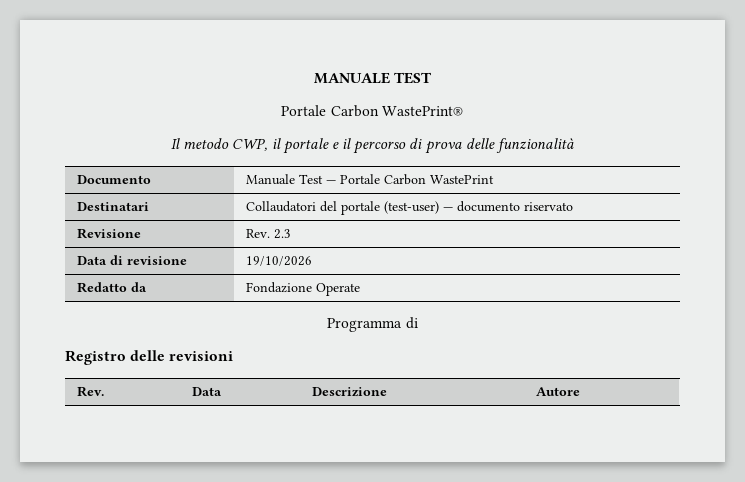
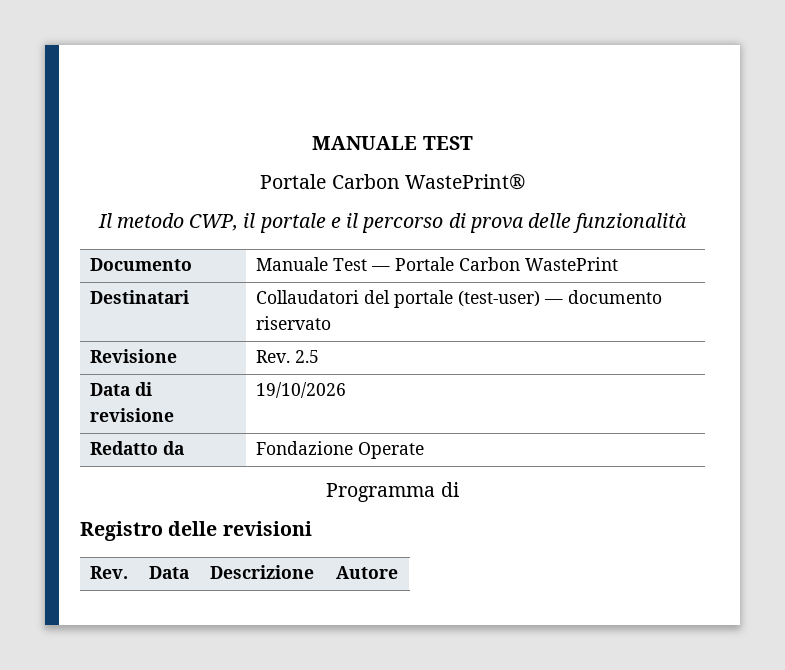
- Revisione | Rev. 2.3
+ Revisione | Rev. 2.5

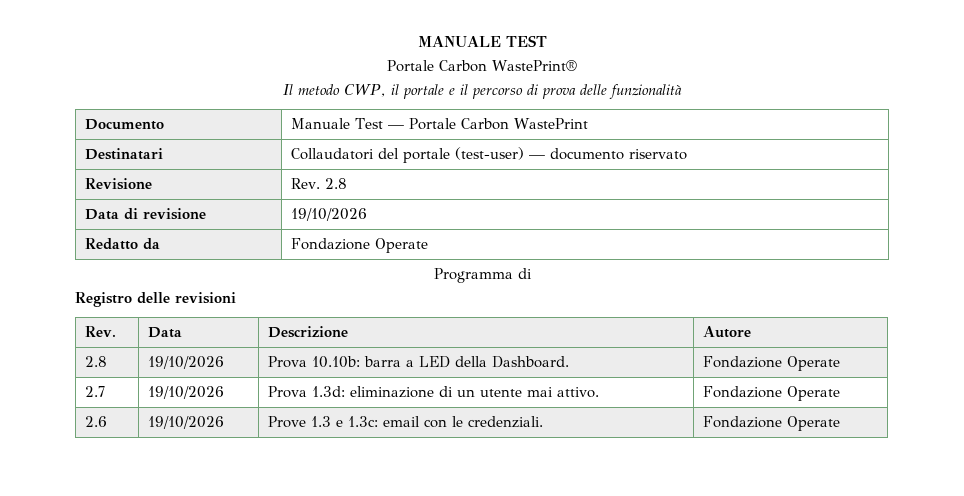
- Revisione | Rev. 2.5
+ Revisione | Rev. 2.8
+ 2.8 | 19/10/2026 | Prova 10.10b: barra a LED della Dashboard. | Fondazione Operate
+ 2.7 | 19/10/2026 | Prova 1.3d: eliminazione di un utente mai attivo. | Fondazione Operate
+ 2.6 | 19/10/2026 | Prove 1.3 e 1.3c: email con le credenziali. | Fondazione Operate

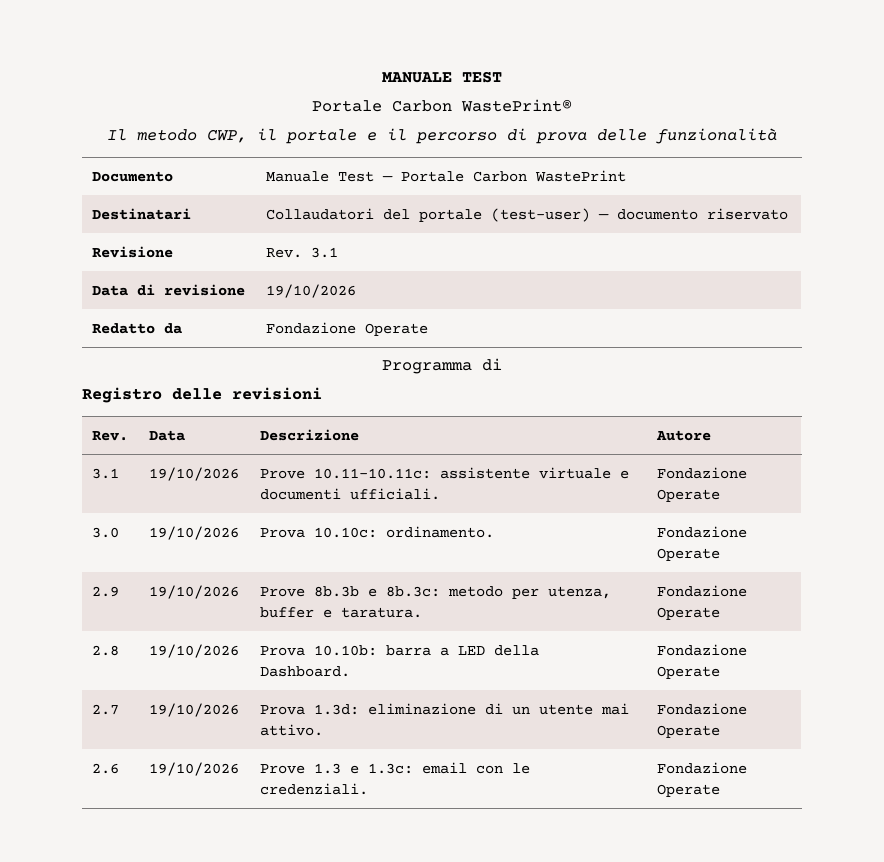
- Revisione | Rev. 2.8
+ Revisione | Rev. 3.1
+ 3.1 | 19/10/2026 | Prove 10.11-10.11c: assistente virtuale e documenti ufficiali. | Fondazione Operate
+ 3.0 | 19/10/2026 | Prova 10.10c: ordinamento. | Fondazione Operate
+ 2.9 | 19/10/2026 | Prove 8b.3b e 8b.3c: metodo per utenza, buffer e taratura. | Fondazione Operate

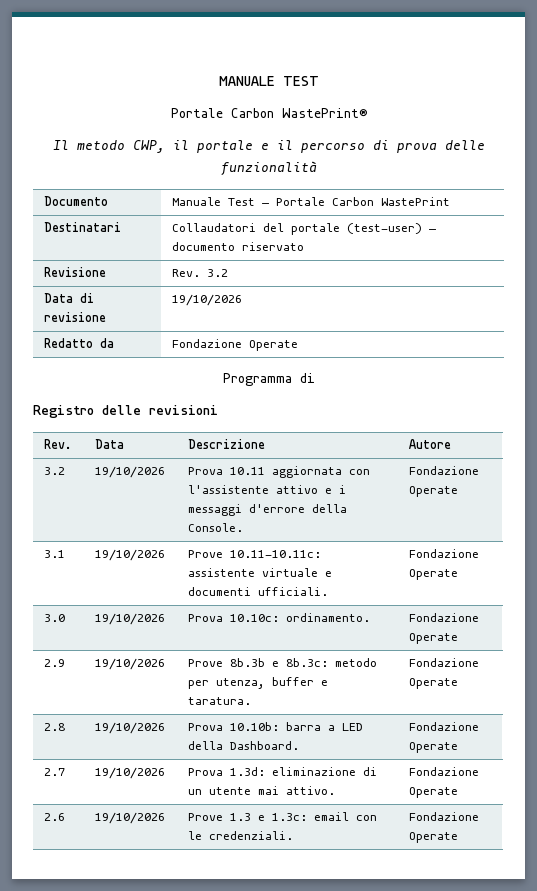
- Revisione | Rev. 3.1
+ Revisione | Rev. 3.2
+ 3.2 | 19/10/2026 | Prova 10.11 aggiornata con l'assistente attivo e i messaggi d'errore della Console. | Fondazione Operate

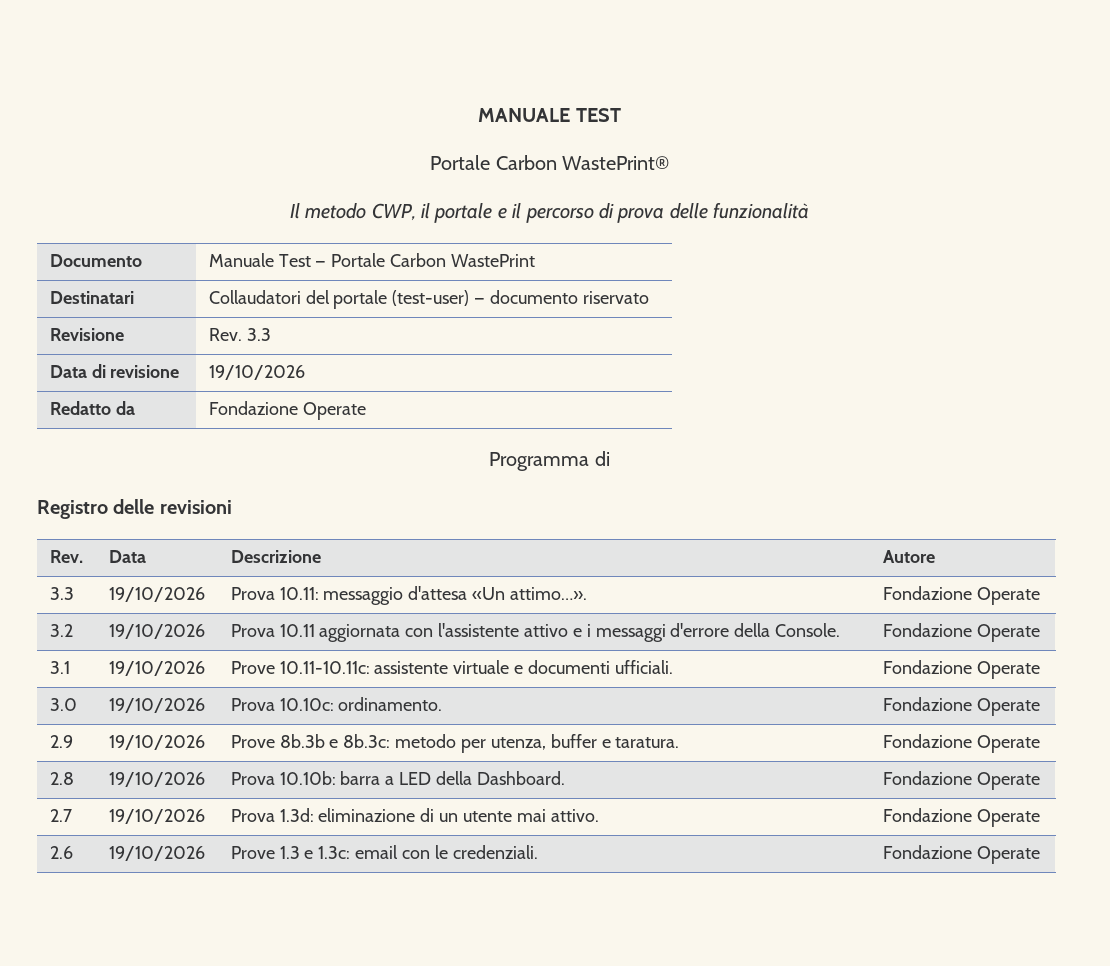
- Revisione | Rev. 3.2
+ Revisione | Rev. 3.3
+ 3.3 | 19/10/2026 | Prova 10.11: messaggio d'attesa «Un attimo…». | Fondazione Operate

